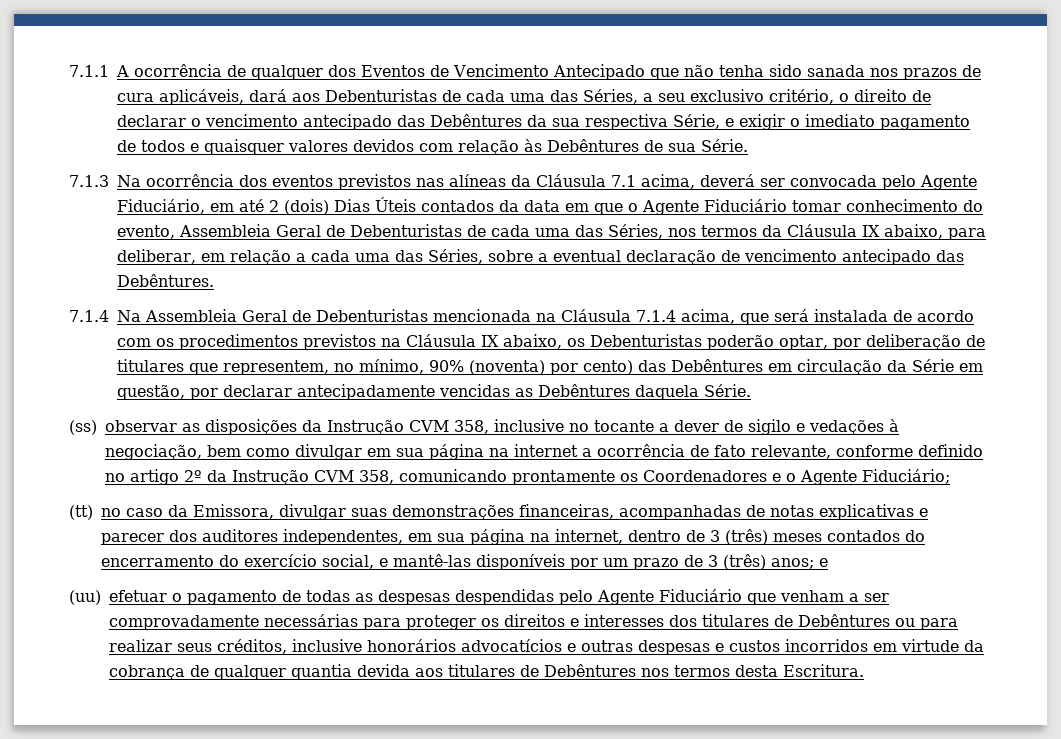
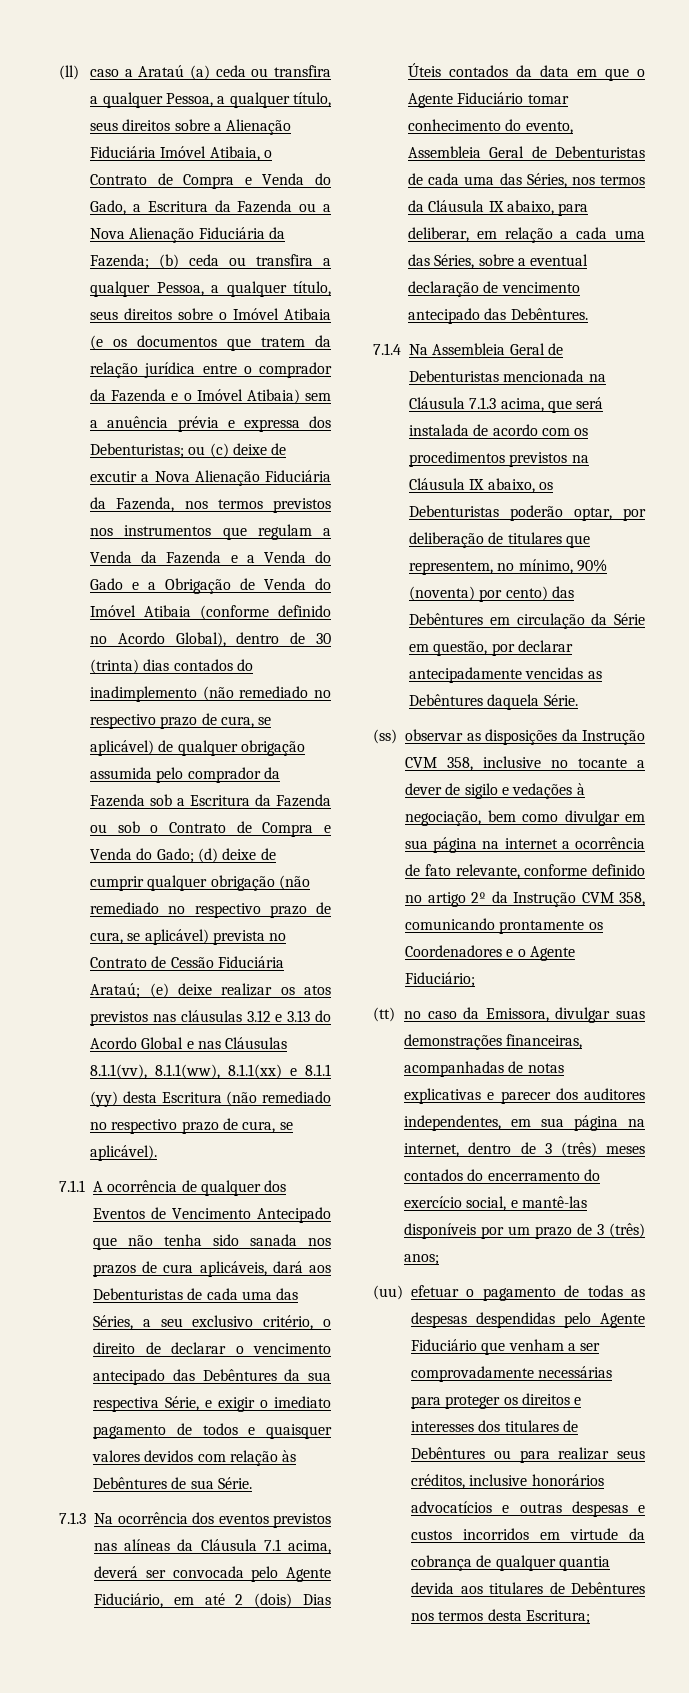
+ (ll) caso a Arataú (a) ceda ou transfira a qualquer Pessoa, a qualquer título, seus direitos sobre a Alienação Fiduciária Imóvel Atibaia, o Contrato de Compra e Venda do Gado, a Escritura da Fazenda ou a Nova Alienação Fiduciária da Fazenda; (b) ceda ou transfira a qualquer Pessoa, a qualquer título, seus direitos sobre o Imóvel Atibaia (e os documentos que tratem da relação jurídica entre o comprador da Fazenda e o Imóvel Atibaia) sem a anuência prévia e expressa dos Debenturistas; ou (c) deixe de excutir a Nova Alienação Fiduciária da Fazenda, nos termos previstos nos instrumentos que regulam a Venda da Fazenda e a Venda do Gado e a Obrigação de Venda do Imóvel Atibaia (conforme definido no Acordo Global), dentro de 30 (trinta) dias contados do inadimplemento (não remediado no respectivo prazo de cura, se aplicável) de qualquer obrigação assumida pelo comprador da Fazenda sob a Escritura da Fazenda ou sob o Contrato de Compra e Venda do Gado; (d) deixe de cumprir qualquer obrigação (não remediado no respectivo prazo de cura, se aplicável) prevista no Contrato de Cessão Fiduciária Arataú; (e) deixe realizar os atos previstos nas cláusulas 3.12 e 3.13 do Acordo Global e nas Cláusulas 8.1.1(vv), 8.1.1(ww), 8.1.1(xx) e 8.1.1 (yy) desta Escritura (não remediado no respectivo prazo de cura, se aplicável).
- 7.1.4 Na Assembleia Geral de Debenturistas mencionada na Cláusula 7.1.4 acima, que será instalada de acordo com os procedimentos previstos na Cláusula IX abaixo, os Debenturistas poderão optar, por deliberação de titulares que representem, no mínimo, 90% (noventa) por cento) das Debêntures em circulação da Série em questão, por declarar antecipadamente vencidas as Debêntures daquela Série.
+ 7.1.4 Na Assembleia Geral de Debenturistas mencionada na Cláusula 7.1.3 acima, que será instalada de acordo com os procedimentos previstos na Cláusula IX abaixo, os Debenturistas poderão optar, por deliberação de titulares que representem, no mínimo, 90% (noventa) por cento) das Debêntures em circulação da Série em questão, por declarar antecipadamente vencidas as Debêntures daquela Série.
- (tt) no caso da Emissora, divulgar suas demonstrações financeiras, acompanhadas de notas explicativas e parecer dos auditores independentes, em sua página na internet, dentro de 3 (três) meses contados do encerramento do exercício social, e mantê-las disponíveis por um prazo de 3 (três) anos; e
+ (tt) no caso da Emissora, divulgar suas demonstrações financeiras, acompanhadas de notas explicativas e parecer dos auditores independentes, em sua página na internet, dentro de 3 (três) meses contados do encerramento do exercício social, e mantê-las disponíveis por um prazo de 3 (três) anos;
- (uu) efetuar o pagamento de todas as despesas despendidas pelo Agente Fiduciário que venham a ser comprovadamente necessárias para proteger os direitos e interesses dos titulares de Debêntures ou para realizar seus créditos, inclusive honorários advocatícios e outras despesas e custos incorridos em virtude da cobrança de qualquer quantia devida aos titulares de Debêntures nos termos desta Escritura.
+ (uu) efetuar o pagamento de todas as despesas despendidas pelo Agente Fiduciário que venham a ser comprovadamente necessárias para proteger os direitos e interesses dos titulares de Debêntures ou para realizar seus créditos, inclusive honorários advocatícios e outras despesas e custos incorridos em virtude da cobrança de qualquer quantia devida aos titulares de Debêntures nos termos desta Escritura;

